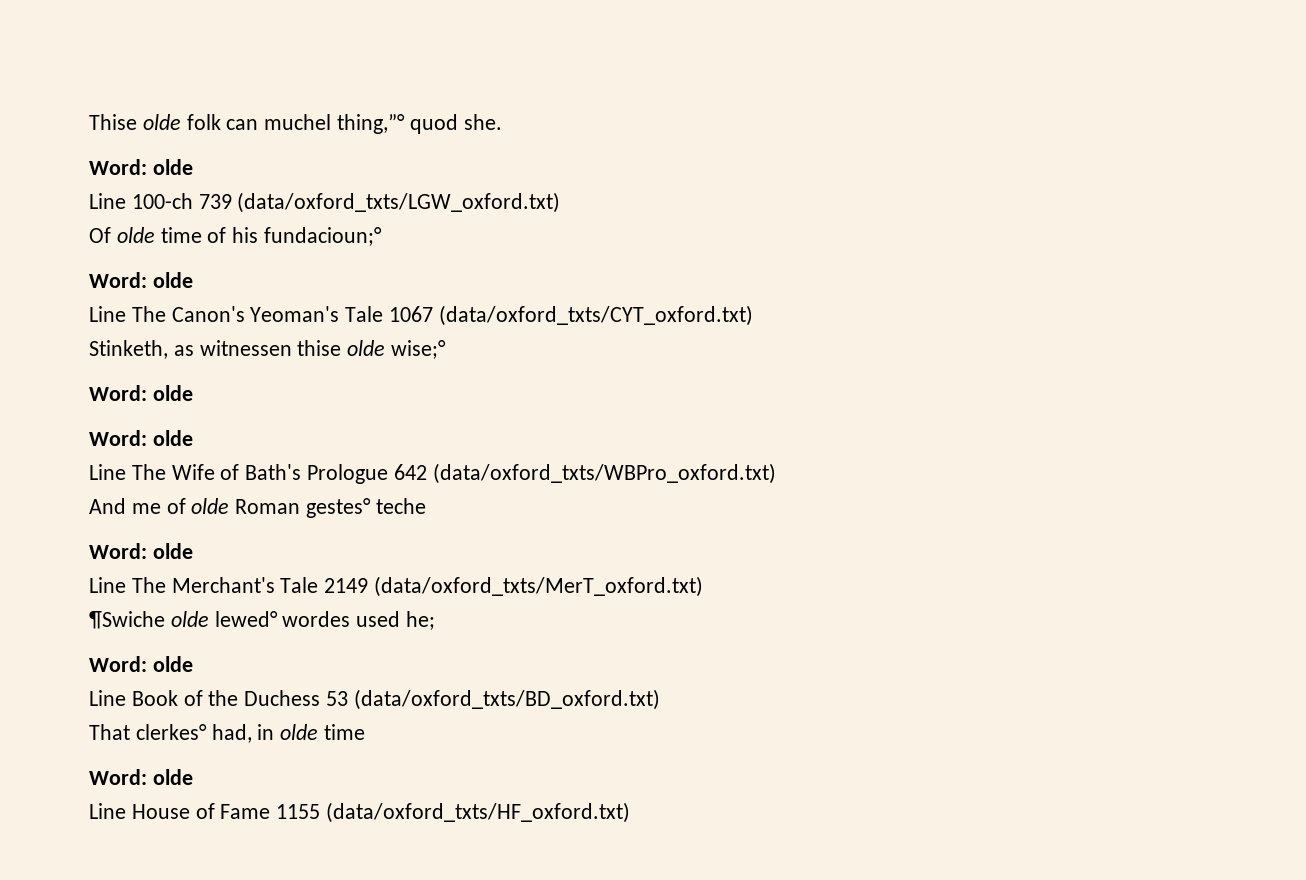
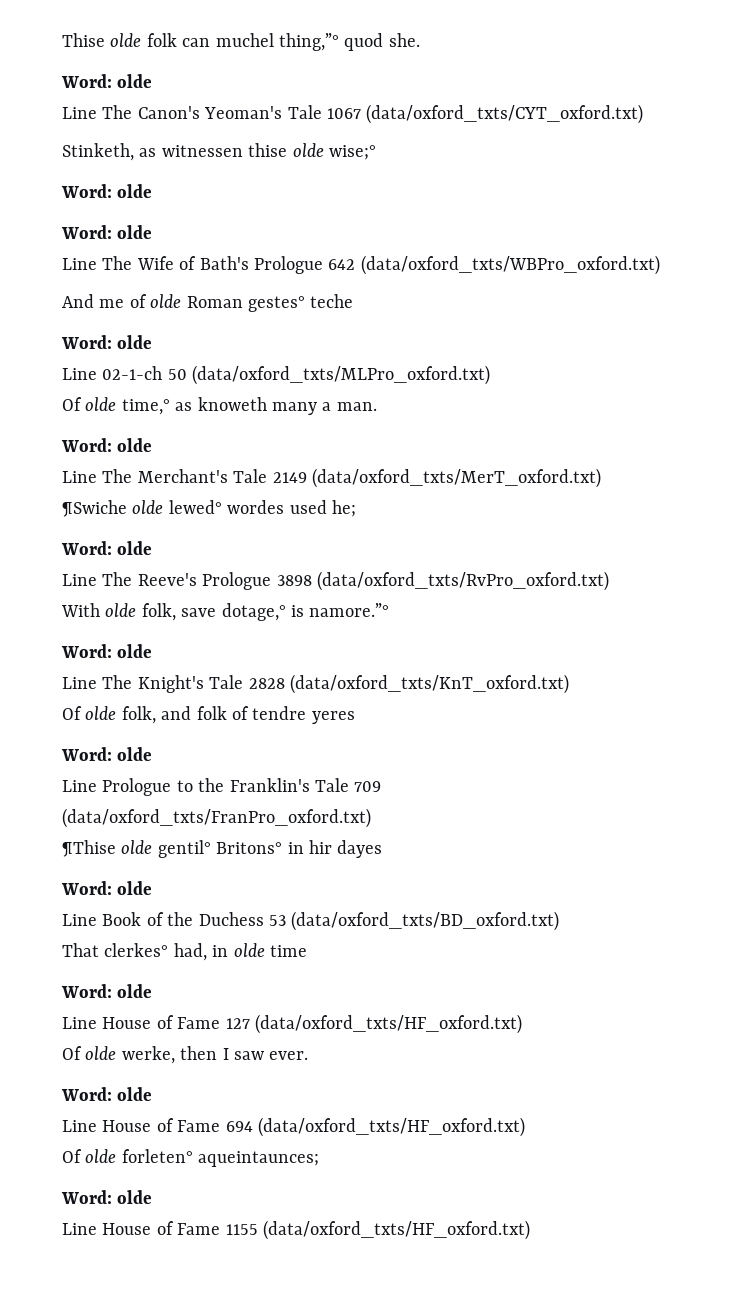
- Line 100-ch 739 (data/oxford_txts/LGW_oxford.txt)
- Of olde time of his fundacioun;°
- Word: olde
+ Line 02-1-ch 50 (data/oxford_txts/MLPro_oxford.txt)
+ Of olde time,° as knoweth many a man.
+ Word: olde
+ Line The Reeve's Prologue 3898 (data/oxford_txts/RvPro_oxford.txt)
+ With olde folk, save dotage,° is namore.”°
+ Word: olde
+ Line The Knight's Tale 2828 (data/oxford_txts/KnT_oxford.txt)
+ Of olde folk, and folk of tendre yeres
+ Word: olde
+ Line Prologue to the Franklin's Tale 709 (data/oxford_txts/FranPro_oxford.txt)
+ ¶Thise olde gentil° Britons° in hir dayes
+ Word: olde
+ Line House of Fame 127 (data/oxford_txts/HF_oxford.txt)
+ Of olde werke, then I saw ever.
+ Word: olde
+ Line House of Fame 694 (data/oxford_txts/HF_oxford.txt)
+ Of olde forleten° aqueintaunces;
+ Word: olde

